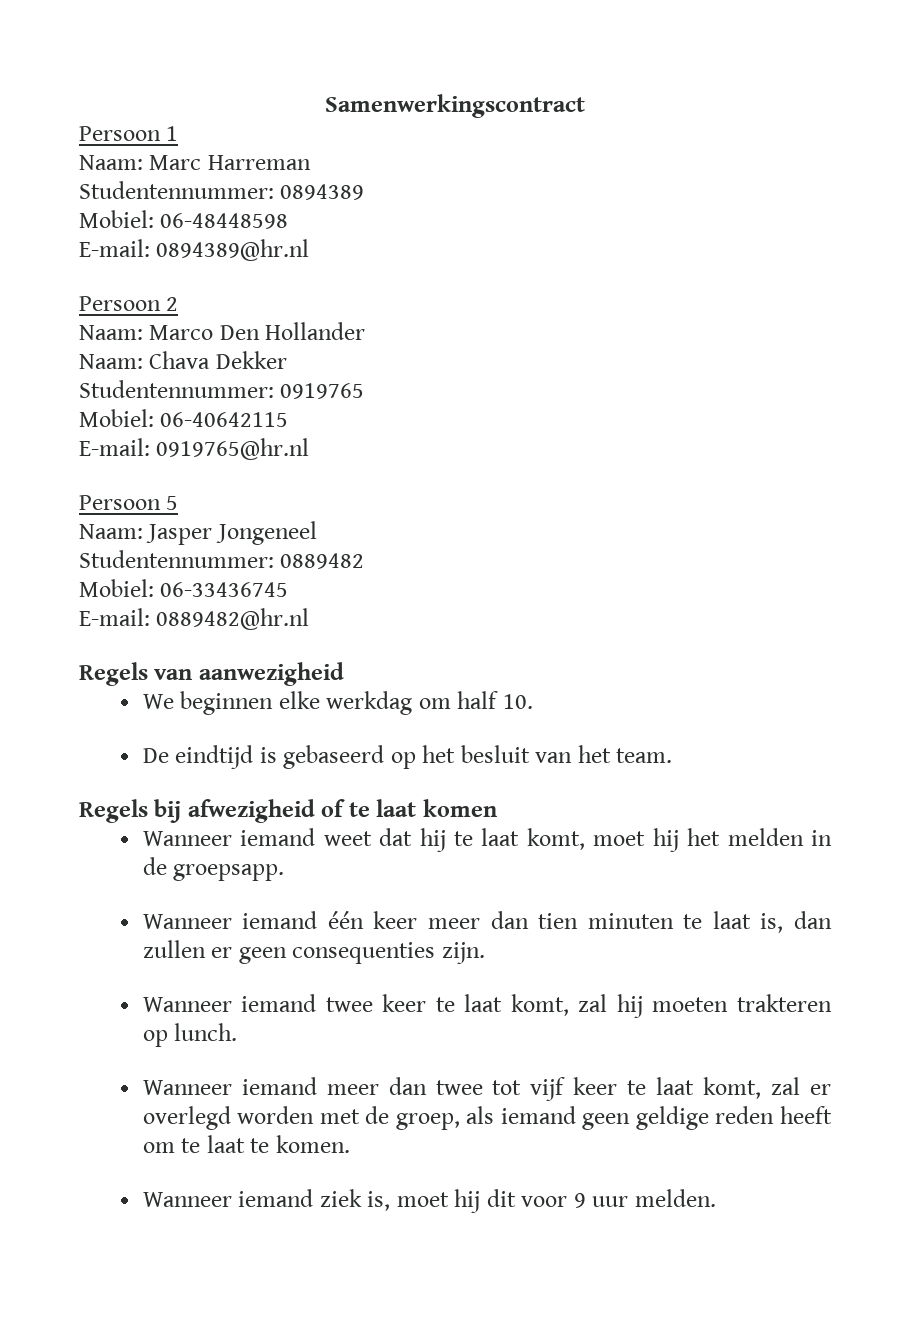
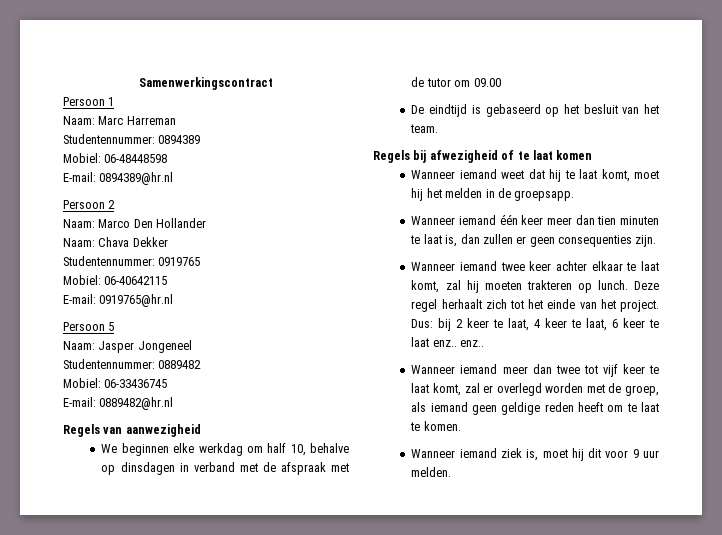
- We beginnen elke werkdag om half 10.
+ We beginnen elke werkdag om half 10, behalve op dinsdagen in verband met de afspraak met de tutor om 09.00
- Wanneer iemand twee keer te laat komt, zal hij moeten trakteren op lunch.
+ Wanneer iemand twee keer achter elkaar te laat komt, zal hij moeten trakteren op lunch. Deze regel herhaalt zich tot het einde van het project. Dus: bij 2 keer te laat, 4 keer te laat, 6 keer te laat enz.. enz..

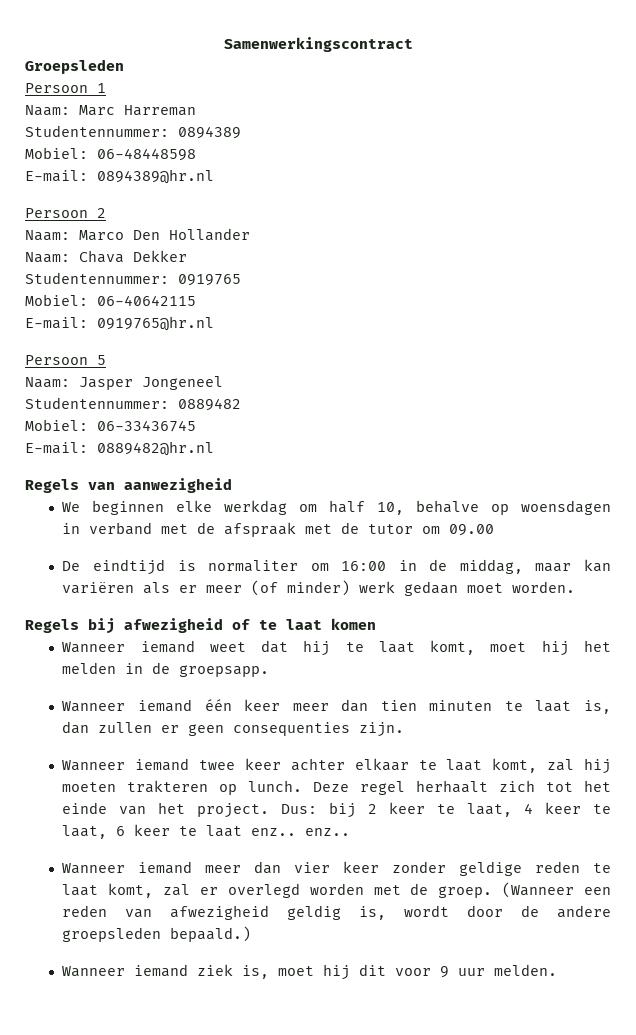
+ Groepsleden
- We beginnen elke werkdag om half 10, behalve op dinsdagen in verband met de afspraak met de tutor om 09.00
+ We beginnen elke werkdag om half 10, behalve op woensdagen in verband met de afspraak met de tutor om 09.00
- De eindtijd is gebaseerd op het besluit van het team.
+ De eindtijd is normaliter om 16:00 in de middag, maar kan variëren als er meer (of minder) werk gedaan moet worden.
- Wanneer iemand meer dan twee tot vijf keer te laat komt, zal er overlegd worden met de groep, als iemand geen geldige reden heeft om te laat te komen.
+ Wanneer iemand meer dan vier keer zonder geldige reden te laat komt, zal er overlegd worden met de groep. (Wanneer een reden van afwezigheid geldig is, wordt door de andere groepsleden bepaald.)

